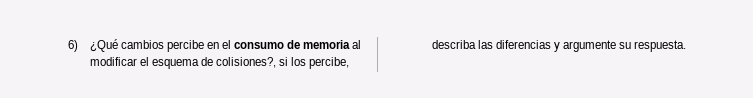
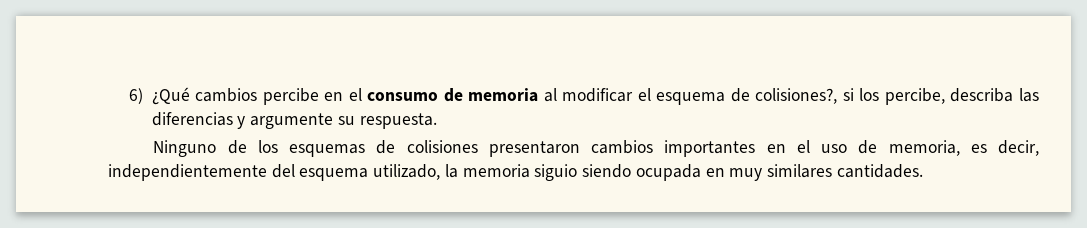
+ Ninguno de los esquemas de colisiones presentaron cambios importantes en el uso de memoria, es decir, independientemente del esquema utilizado, la memoria siguio siendo ocupada en muy similares cantidades.

